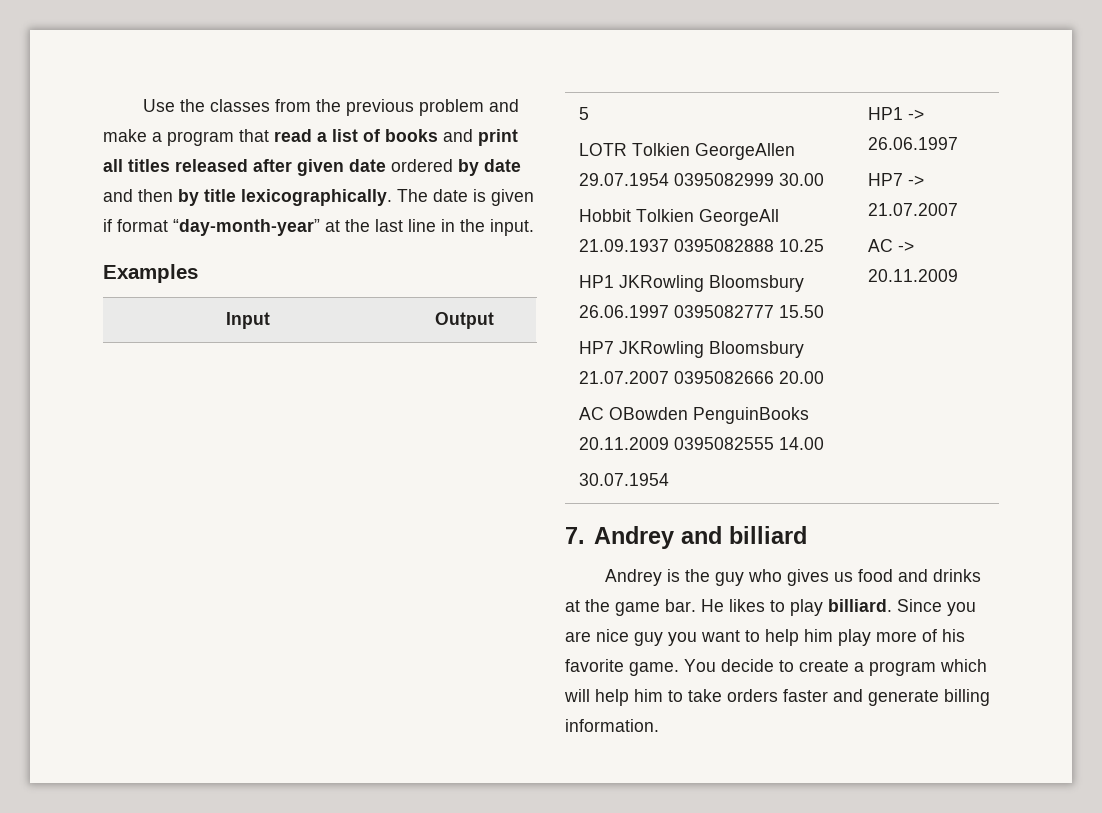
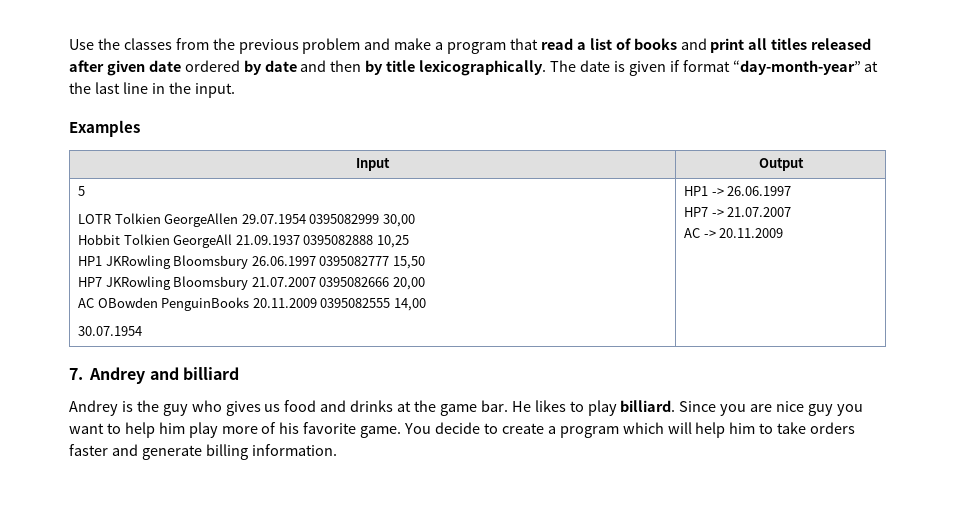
- LOTR Tolkien GeorgeAllen 29.07.1954 0395082999 30.00
+ LOTR Tolkien GeorgeAllen 29.07.1954 0395082999 30,00
- Hobbit Tolkien GeorgeAll 21.09.1937 0395082888 10.25
+ Hobbit Tolkien GeorgeAll 21.09.1937 0395082888 10,25
- HP1 JKRowling Bloomsbury 26.06.1997 0395082777 15.50
+ HP1 JKRowling Bloomsbury 26.06.1997 0395082777 15,50
- HP7 JKRowling Bloomsbury 21.07.2007 0395082666 20.00
+ HP7 JKRowling Bloomsbury 21.07.2007 0395082666 20,00
- AC OBowden PenguinBooks 20.11.2009 0395082555 14.00
+ AC OBowden PenguinBooks 20.11.2009 0395082555 14,00

